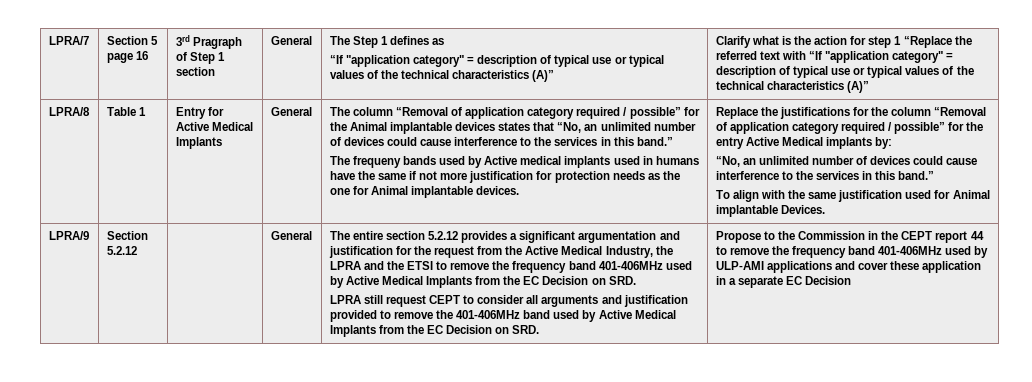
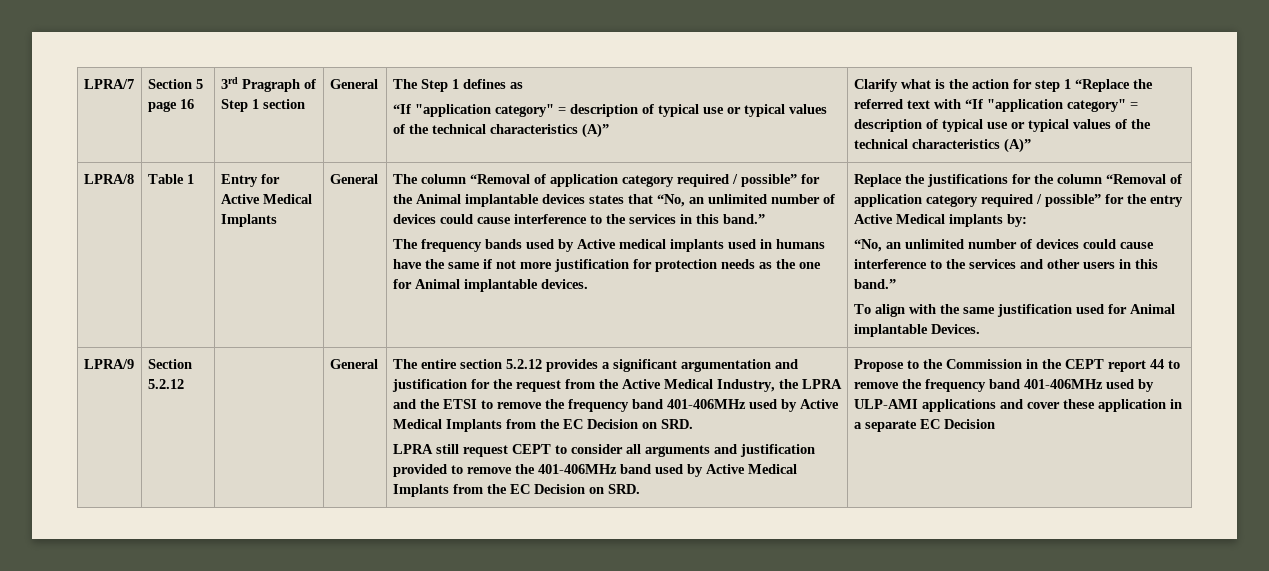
- The frequeny bands used by Active medical implants used in humans have the same if not more justification for protection needs as the one for Animal implantable devices.
+ The frequency bands used by Active medical implants used in humans have the same if not more justification for protection needs as the one for Animal implantable devices.
  Replace the justifications for the column “Removal of application category required / possible” for the entry Active Medical implants by:
- “No, an unlimited number of devices could cause interference to the services in this band.”
+ “No, an unlimited number of devices could cause interference to the services and other users in this band.”

